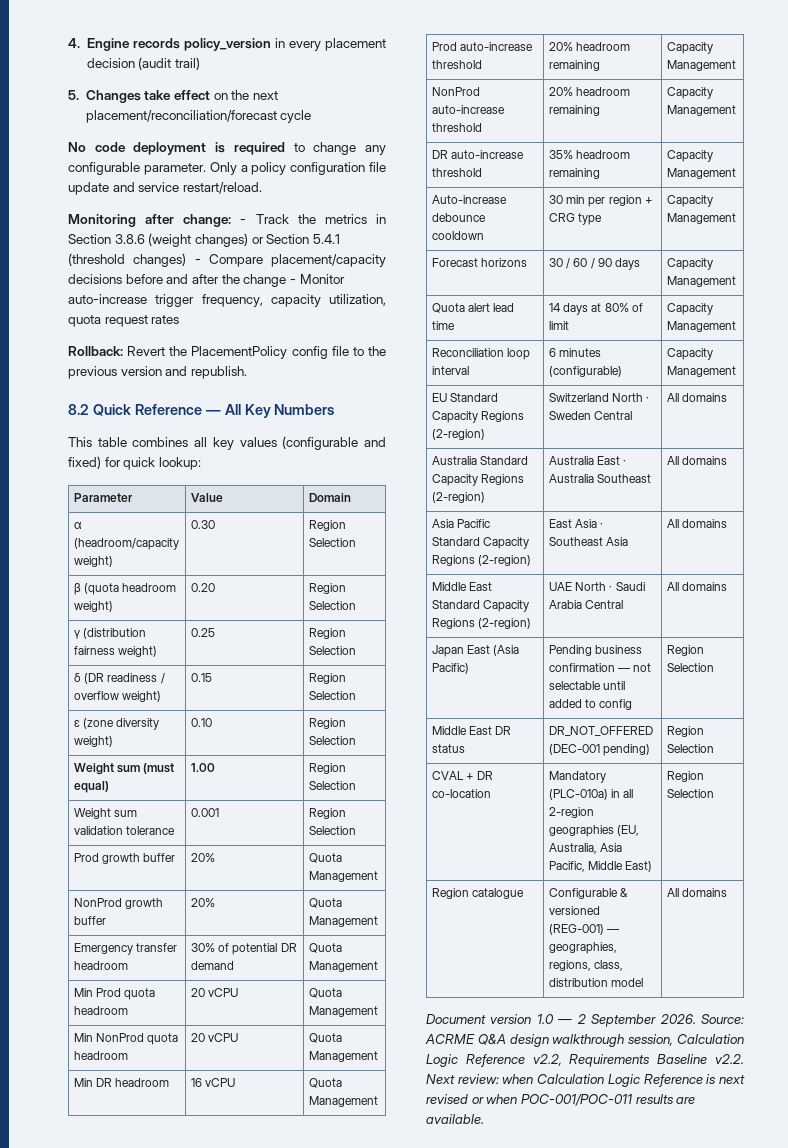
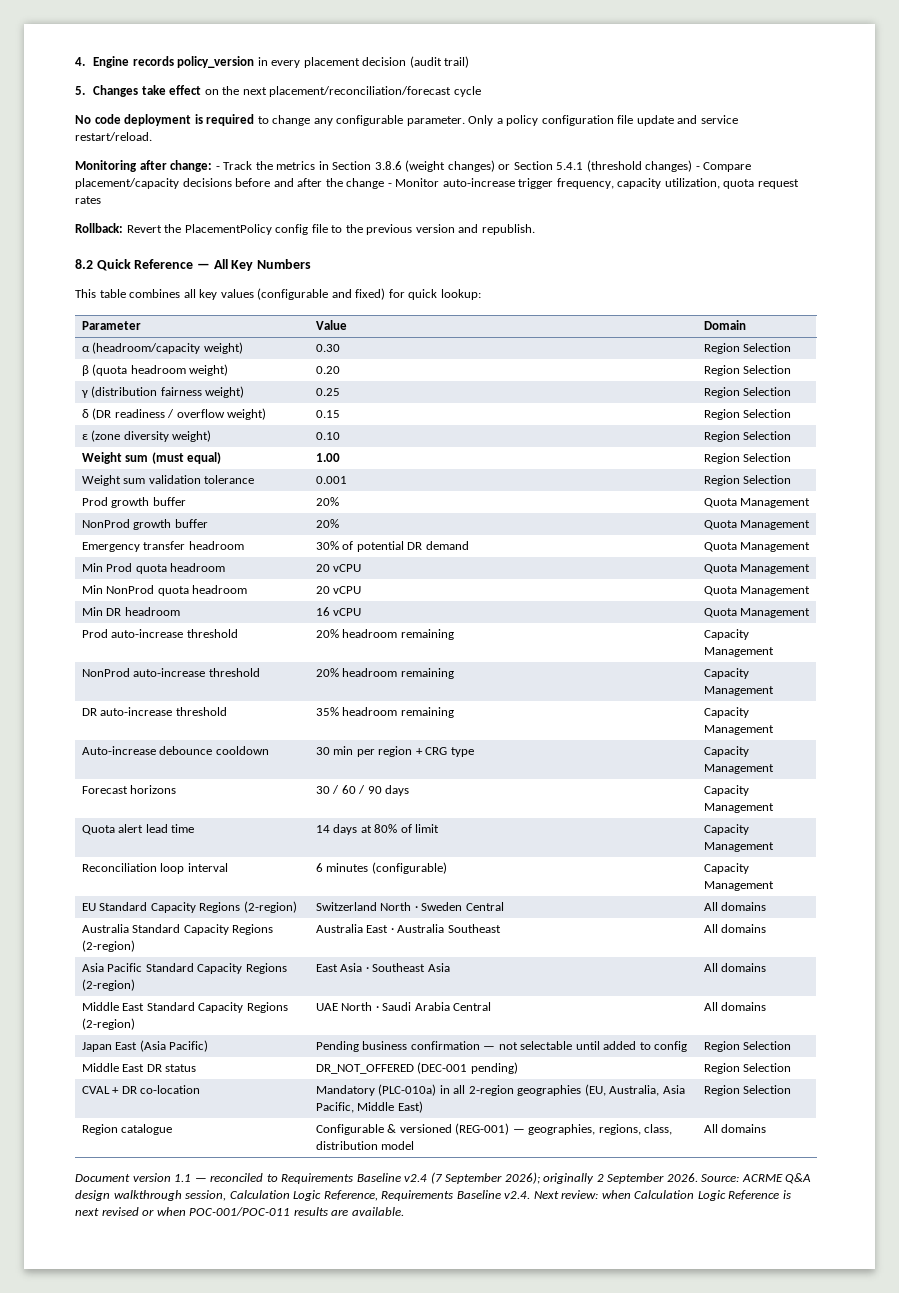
- Document version 1.0 — 2 September 2026.
+ Document version 1.1 — reconciled to Requirements Baseline v2.4 (7 September 2026); originally 2 September 2026.
- Source: ACRME Q&A design walkthrough session, Calculation Logic Reference v2.2, Requirements Baseline v2.2. Next review: when Calculation Logic Reference is next revised or when POC-001/POC-011 results are available.
+ Source: ACRME Q&A design walkthrough session, Calculation Logic Reference, Requirements Baseline v2.4. Next review: when Calculation Logic Reference is next revised or when POC-001/POC-011 results are available.

